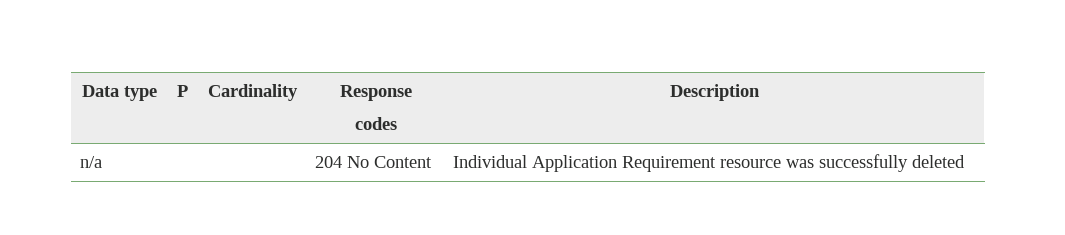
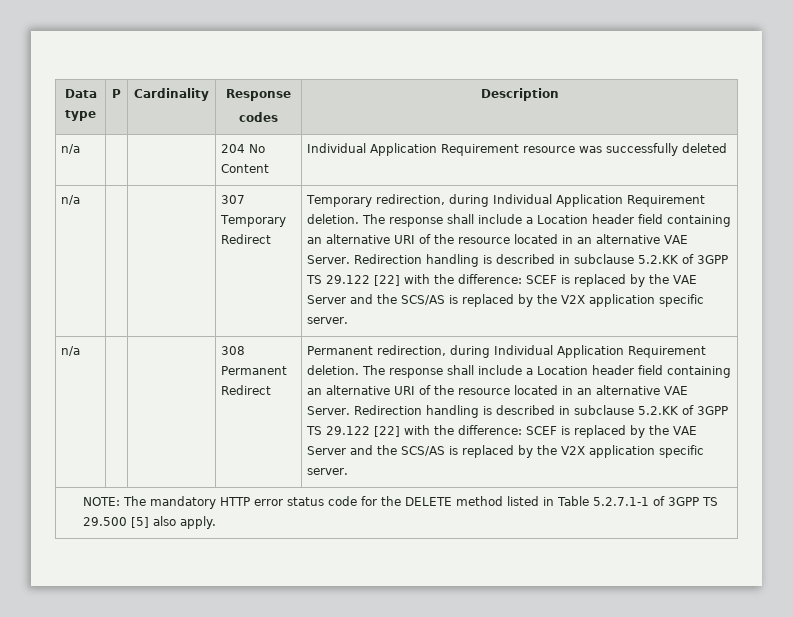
+ n/a | | | 307 Temporary Redirect | Temporary redirection, during Individual Application Requirement deletion. The response shall include a Location header field containing an alternative URI of the resource located in an alternative VAE Server. Redirection handling is described in subclause 5.2.KK of 3GPP TS 29.122 [22] with the difference: SCEF is replaced by the VAE Server and the SCS/AS is replaced by the V2X application specific server.
+ n/a | | | 308 Permanent Redirect | Permanent redirection, during Individual Application Requirement deletion. The response shall include a Location header field containing an alternative URI of the resource located in an alternative VAE Server. Redirection handling is described in subclause 5.2.KK of 3GPP TS 29.122 [22] with the difference: SCEF is replaced by the VAE Server and the SCS/AS is replaced by the V2X application specific server.
+ NOTE: The mandatory HTTP error status code for the DELETE method listed in Table 5.2.7.1-1 of 3GPP TS 29.500 [5] also apply.

